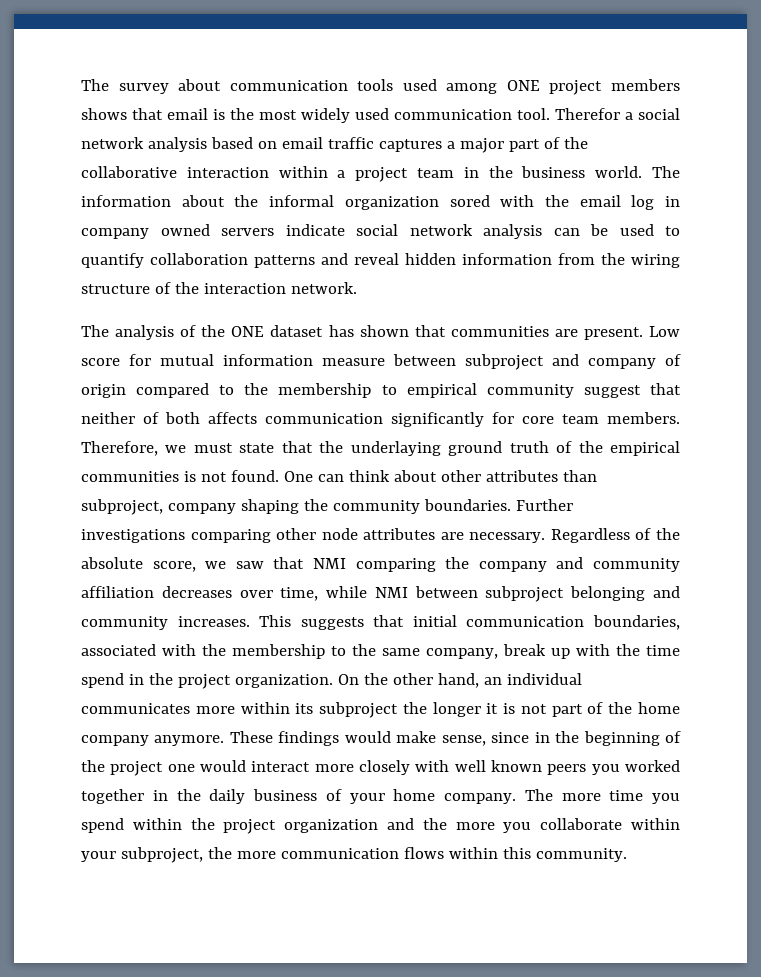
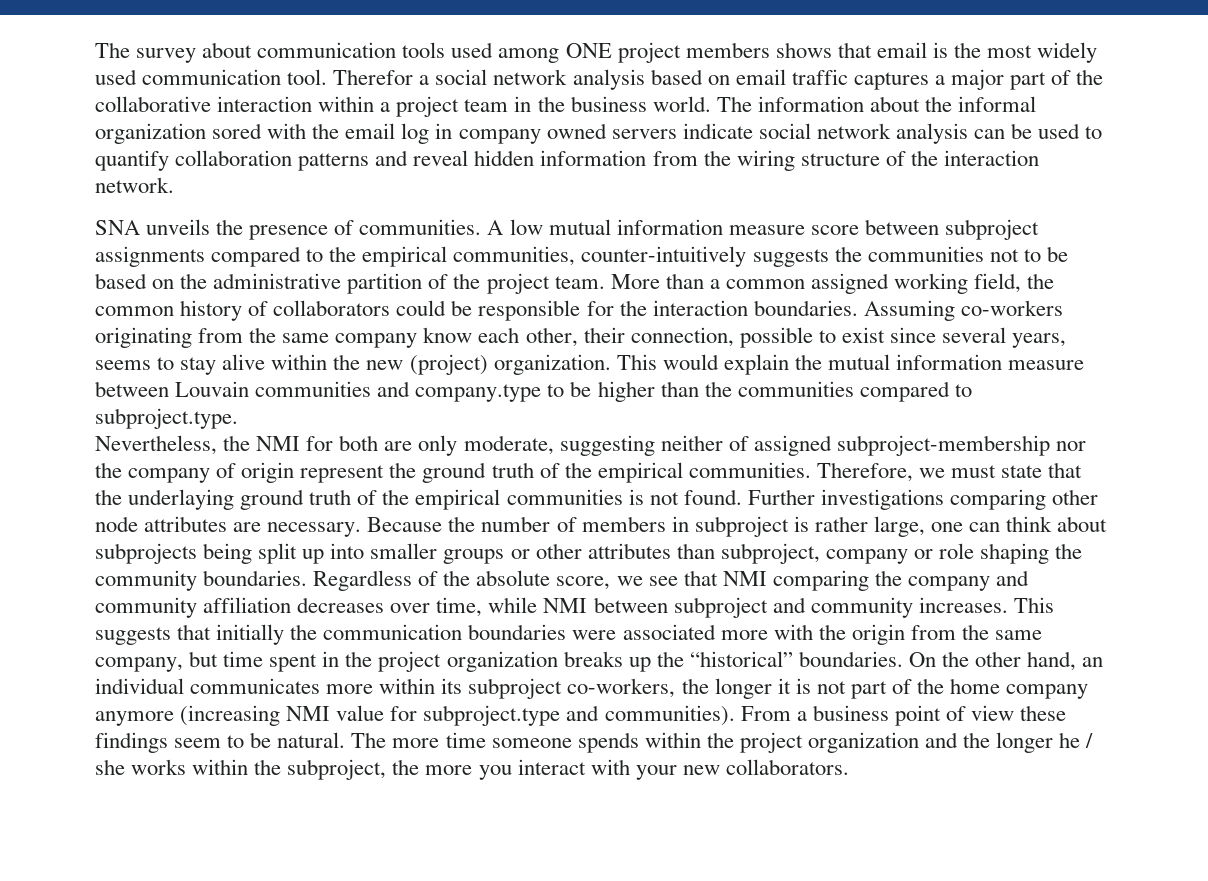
- The analysis of the ONE dataset has shown that communities are present. Low score for mutual information measure between subproject and company of origin compared to the membership to empirical community suggest that neither of both affects communication significantly for core team members.
+ SNA unveils the presence of communities. A low mutual information measure score between subproject assignments compared to the empirical communities, counter-intuitively suggests the communities not to be based on the administrative partition of the project team. More than a common assigned working field, the common history of collaborators could be responsible for the interaction boundaries. Assuming co-workers originating from the same company know each other, their connection, possible to exist since several years, seems to stay alive within the new (project) organization. This would explain the mutual information measure between Louvain communities and company.type to be higher than the communities compared to subproject.type.
+ Nevertheless, the NMI for both are only moderate, suggesting neither of assigned subproject-membership nor the company of origin represent the ground truth of the empirical communities.
- One can think about other attributes than subproject, company shaping the community boundaries.
+ Because the number of members in subproject is rather large, one can think about subprojects being split up into smaller groups or other attributes than subproject, company or role shaping the community boundaries.
- Regardless of the absolute score, we saw that NMI comparing the company and community affiliation decreases over time, while NMI between subproject belonging and community increases.
+ Regardless of the absolute score, we see that NMI comparing the company and community affiliation decreases over time, while NMI between subproject and community increases.
- This suggests that initial communication boundaries, associated with the membership to the same company, break up with the time spend in the project organization.
+ This suggests that initially the communication boundaries were associated more with the origin from the same company, but time spent in the project organization breaks up the “historical” boundaries.
- On the other hand, an individual communicates more within its subproject the longer it is not part of the home company anymore. These findings would make sense, since in the beginning of the project one would interact more closely with well known peers you worked together in the daily business of your home company.
+ On the other hand, an individual communicates more within its subproject co-workers, the longer it is not part of the home company anymore (increasing NMI value for subproject.type and communities). From a business point of view these findings seem to be natural.
- The more time you spend within the project organization and the more you collaborate within your subproject, the more communication flows within this community.
+ The more time someone spends within the project organization and the longer he / she works within the subproject, the more you interact with your new collaborators.

